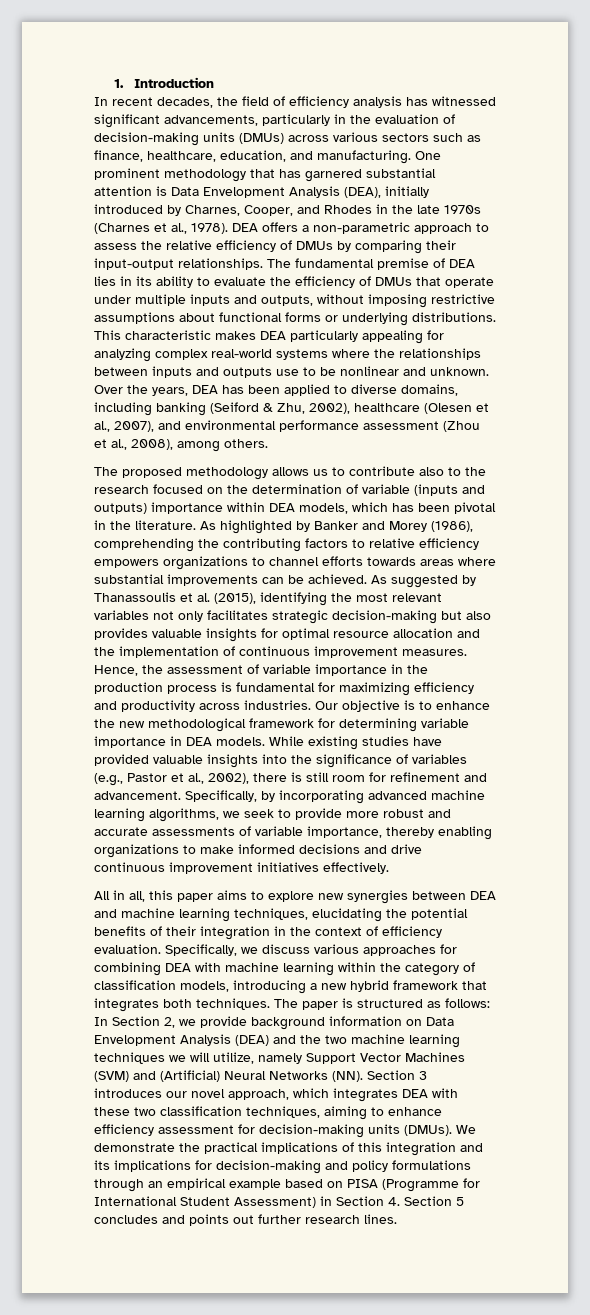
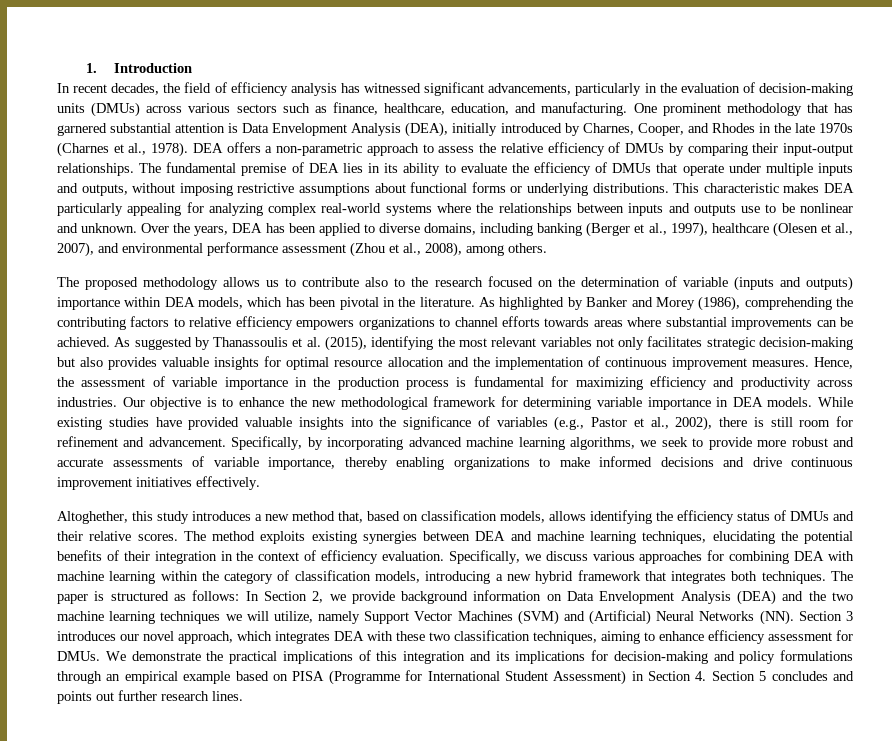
- Over the years, DEA has been applied to diverse domains, including banking (Seiford & Zhu, 2002), healthcare (Olesen et al., 2007), and environmental performance assessment (Zhou et al., 2008), among others.
+ Over the years, DEA has been applied to diverse domains, including banking (Berger et al., 1997), healthcare (Olesen et al., 2007), and environmental performance assessment (Zhou et al., 2008), among others.
- All in all, this paper aims to explore new synergies between DEA and machine learning techniques, elucidating the potential benefits of their integration in the context of efficiency evaluation.
+ Altoghether, this study introduces a new method that, based on classification models, allows identifying the efficiency status of DMUs and their relative scores. The method exploits existing synergies between DEA and machine learning techniques, elucidating the potential benefits of their integration in the context of efficiency evaluation.
- The paper is structured as follows: In Section 2, we provide background information on Data Envelopment Analysis (DEA) and the two machine learning techniques we will utilize, namely Support Vector Machines (SVM) and (Artificial) Neural Networks (NN). Section 3 introduces our novel approach, which integrates DEA with these two classification techniques, aiming to enhance efficiency assessment for decision-making units (DMUs).
+ The paper is structured as follows: In Section 2, we provide background information on Data Envelopment Analysis (DEA) and the two machine learning techniques we will utilize, namely Support Vector Machines (SVM) and (Artificial) Neural Networks (NN). Section 3 introduces our novel approach, which integrates DEA with these two classification techniques, aiming to enhance efficiency assessment for DMUs.

